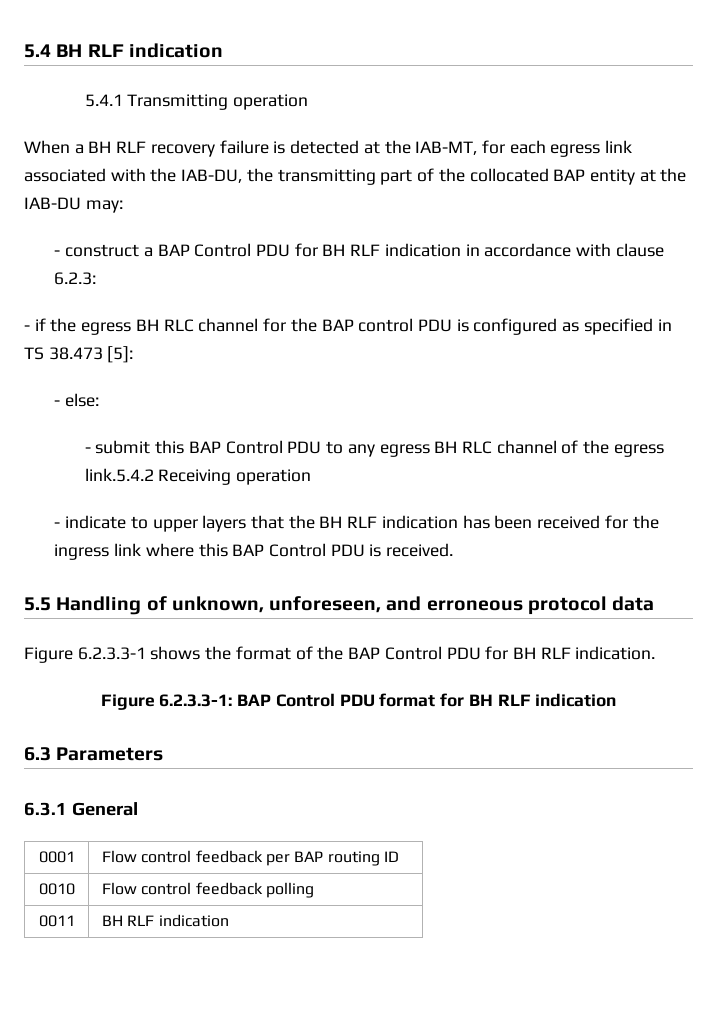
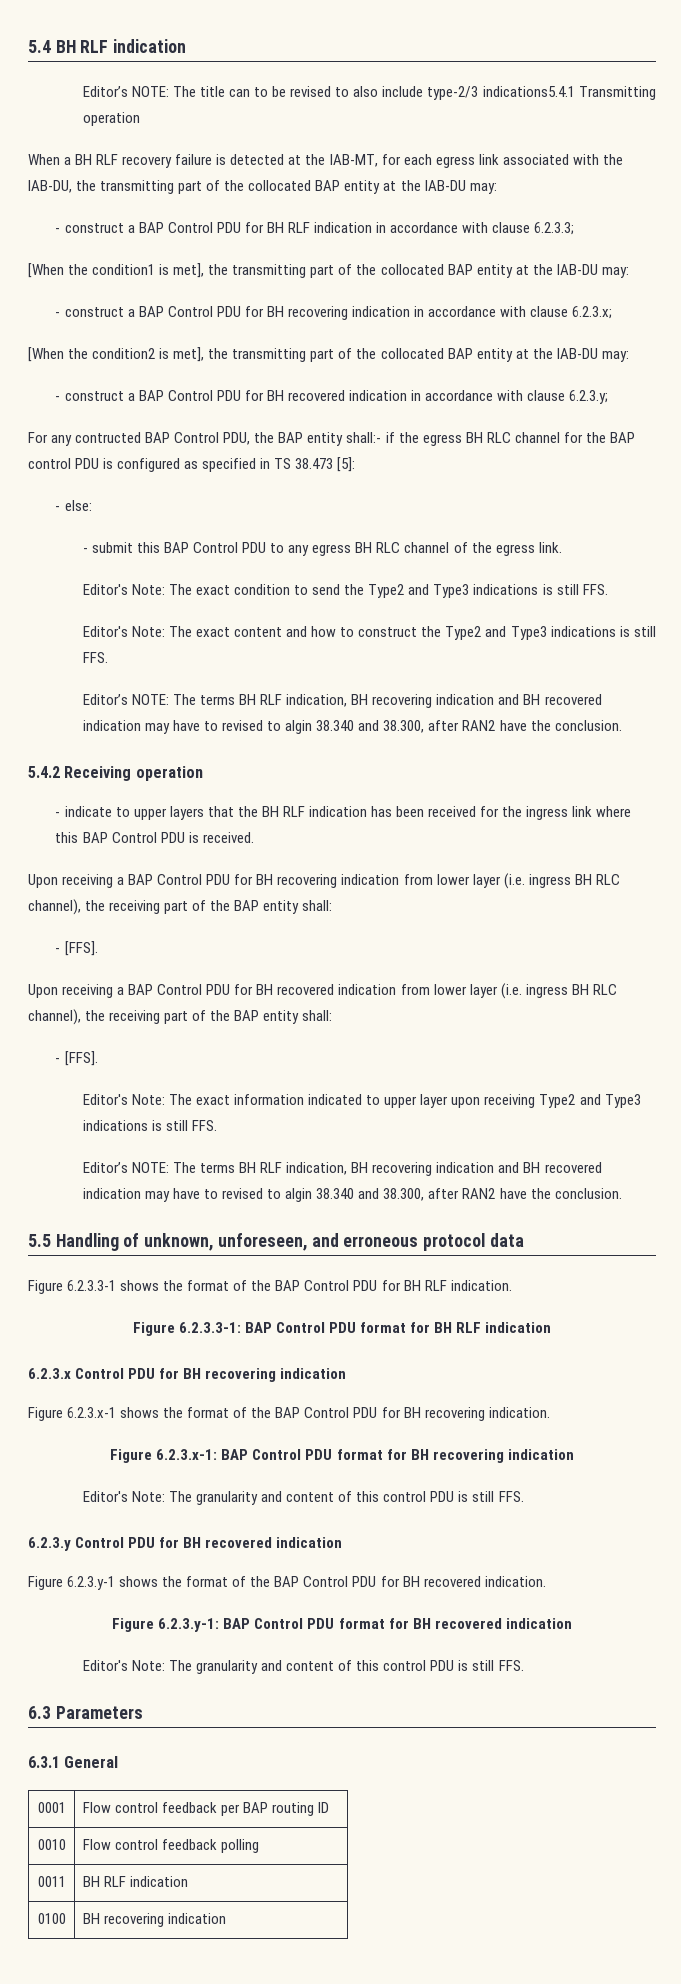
- 5.4.1 Transmitting operation
+ Editor’s NOTE: The title can to be revised to also include type-2/3 indications5.4.1 Transmitting operation
- - construct a BAP Control PDU for BH RLF indication in accordance with clause 6.2.3:
- - if the egress BH RLC channel for the BAP control PDU is configured as specified in TS 38.473 [5]:
+ - construct a BAP Control PDU for BH RLF indication in accordance with clause 6.2.3.3;
+ [When the condition1 is met], the transmitting part of the collocated BAP entity at the IAB-DU may:
+ - construct a BAP Control PDU for BH recovering indication in accordance with clause 6.2.3.x;
+ [When the condition2 is met], the transmitting part of the collocated BAP entity at the IAB-DU may:
+ - construct a BAP Control PDU for BH recovered indication in accordance with clause 6.2.3.y;
+ For any contructed BAP Control PDU, the BAP entity shall:- if the egress BH RLC channel for the BAP control PDU is configured as specified in TS 38.473 [5]:
- - submit this BAP Control PDU to any egress BH RLC channel of the egress link.5.4.2 Receiving operation
+ - submit this BAP Control PDU to any egress BH RLC channel of the egress link.
+ Editor's Note: The exact condition to send the Type2 and Type3 indications is still FFS.
+ Editor's Note: The exact content and how to construct the Type2 and Type3 indications is still FFS.
+ Editor’s NOTE: The terms BH RLF indication, BH recovering indication and BH recovered indication may have to revised to algin 38.340 and 38.300, after RAN2 have the conclusion.
+ 5.4.2 Receiving operation
+ Upon receiving a BAP Control PDU for BH recovering indication from lower layer (i.e. ingress BH RLC channel), the receiving part of the BAP entity shall:
+ - [FFS].
+ Upon receiving a BAP Control PDU for BH recovered indication from lower layer (i.e. ingress BH RLC channel), the receiving part of the BAP entity shall:
+ - [FFS].
+ Editor's Note: The exact information indicated to upper layer upon receiving Type2 and Type3 indications is still FFS.
+ Editor’s NOTE: The terms BH RLF indication, BH recovering indication and BH recovered indication may have to revised to algin 38.340 and 38.300, after RAN2 have the conclusion.
+ 6.2.3.x Control PDU for BH recovering indication
+ Figure 6.2.3.x-1 shows the format of the BAP Control PDU for BH recovering indication.
+ Figure 6.2.3.x-1: BAP Control PDU format for BH recovering indication
+ Editor's Note: The granularity and content of this control PDU is still FFS.
+ 6.2.3.y Control PDU for BH recovered indication
+ Figure 6.2.3.y-1 shows the format of the BAP Control PDU for BH recovered indication.
+ Figure 6.2.3.y-1: BAP Control PDU format for BH recovered indication
+ Editor's Note: The granularity and content of this control PDU is still FFS.
+ 0100 | BH recovering indication

